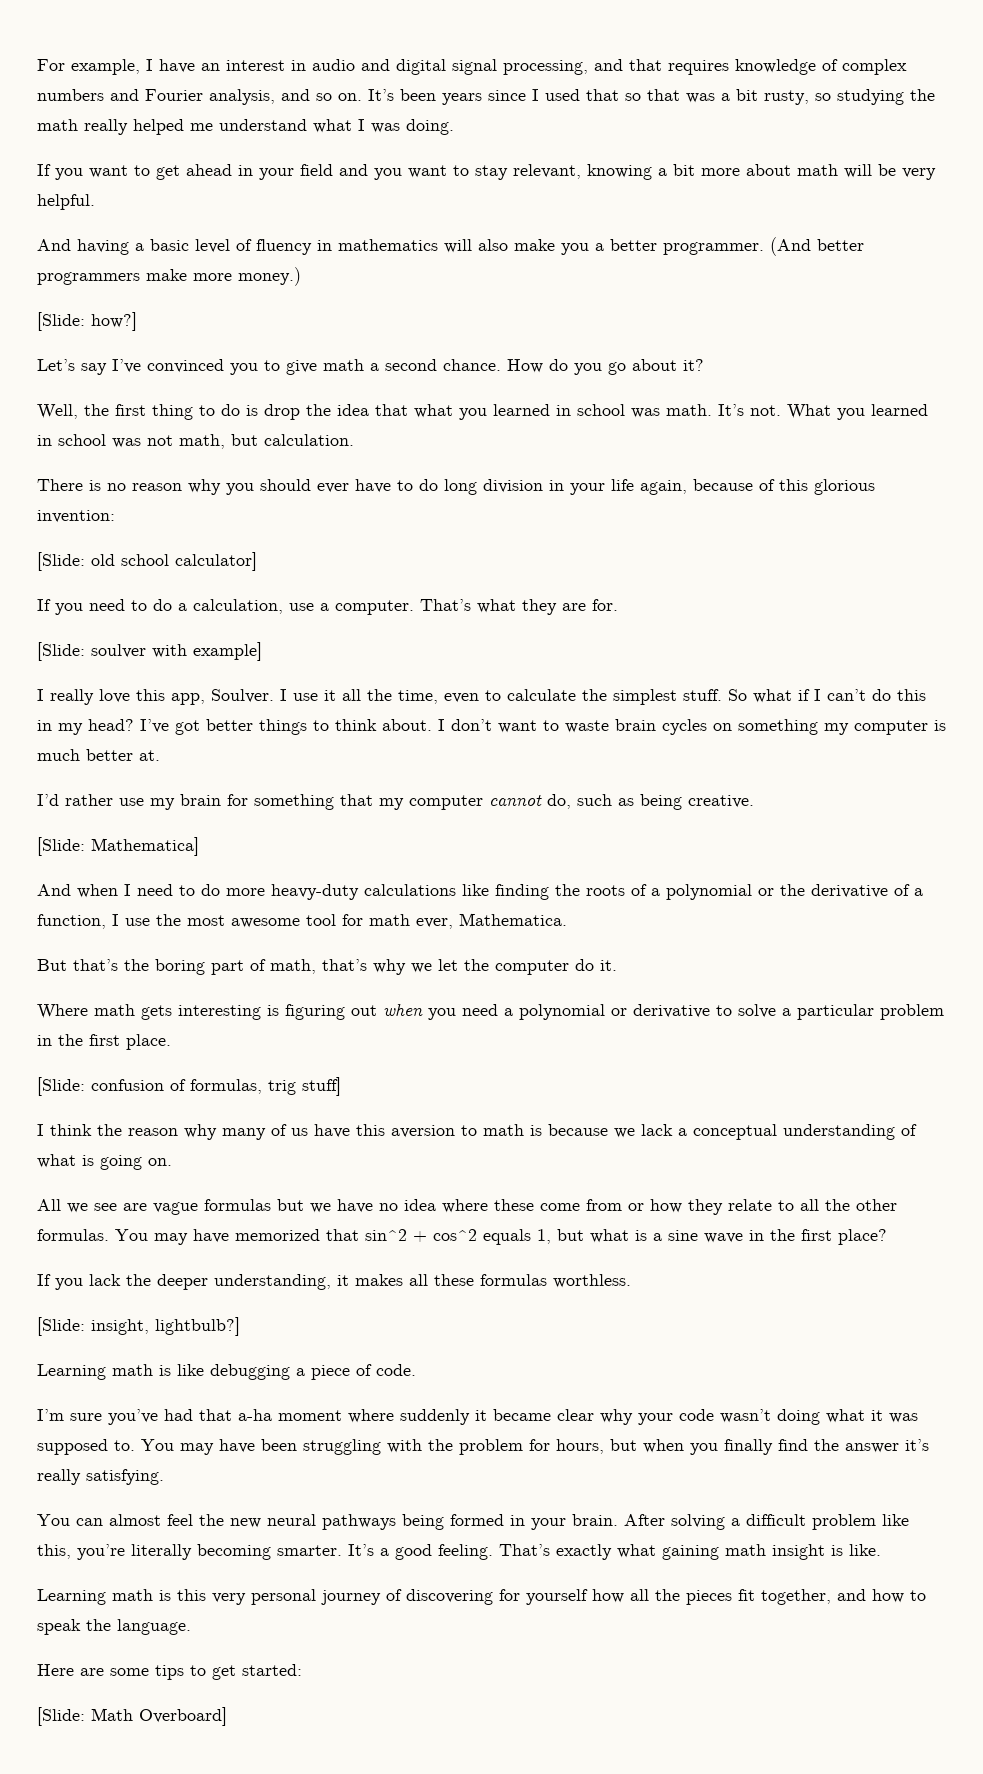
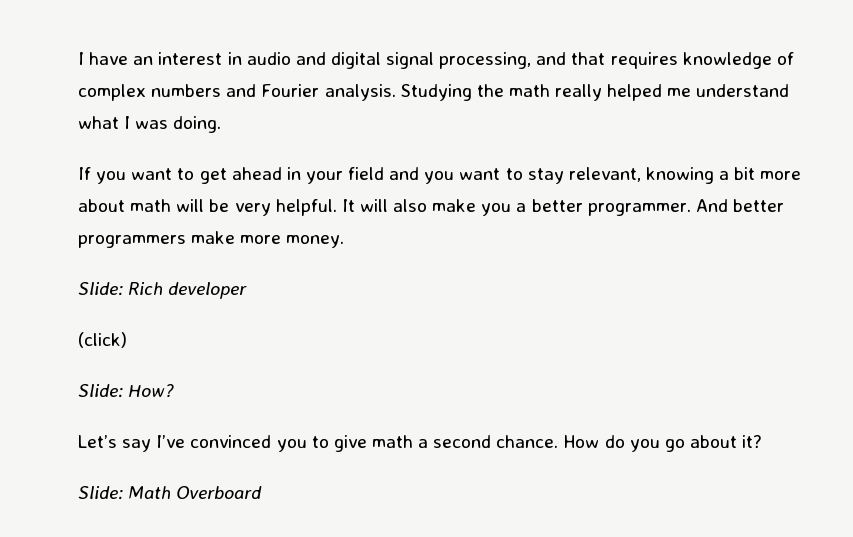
- For example, I have an interest in audio and digital signal processing, and that requires knowledge of complex numbers and Fourier analysis, and so on. It’s been years since I used that so that was a bit rusty, so studying the math really helped me understand what I was doing.
+ I have an interest in audio and digital signal processing, and that requires knowledge of complex numbers and Fourier analysis. Studying the math really helped me understand what I was doing.
- If you want to get ahead in your field and you want to stay relevant, knowing a bit more about math will be very helpful.
- And having a basic level of fluency in mathematics will also make you a better programmer.
+ If you want to get ahead in your field and you want to stay relevant, knowing a bit more about math will be very helpful. It will also make you a better programmer.
- (And better programmers make more money.)
- [Slide: how?]
+ And better programmers make more money.
+ Slide: Rich developer
+ (click)
+ Slide: How?
- Well, the first thing to do is drop the idea that what you learned in school was math. It’s not. What you learned in school was not math, but calculation.
- There is no reason why you should ever have to do long division in your life again, because of this glorious invention:
- [Slide: old school calculator]
- If you need to do a calculation, use a computer. That’s what they are for.
- [Slide: soulver with example]
- I really love this app, Soulver. I use it all the time, even to calculate the simplest stuff. So what if I can’t do this in my head? I’ve got better things to think about. I don’t want to waste brain cycles on something my computer is much better at.
- I’d rather use my brain for something that my computer cannot do, such as being creative.
- [Slide: Mathematica]
- And when I need to do more heavy-duty calculations like finding the roots of a polynomial or the derivative of a function, I use the most awesome tool for math ever, Mathematica.
- But that’s the boring part of math, that’s why we let the computer do it.
- Where math gets interesting is figuring out when you need a polynomial or derivative to solve a particular problem in the first place.
- [Slide: confusion of formulas, trig stuff]
- I think the reason why many of us have this aversion to math is because we lack a conceptual understanding of what is going on.
- All we see are vague formulas but we have no idea where these come from or how they relate to all the other formulas. You may have memorized that sin^2 + cos^2 equals 1, but what is a sine wave in the first place?
- If you lack the deeper understanding, it makes all these formulas worthless.
- [Slide: insight, lightbulb?]
- Learning math is like debugging a piece of code.
- I’m sure you’ve had that a-ha moment where suddenly it became clear why your code wasn’t doing what it was supposed to. You may have been struggling with the problem for hours, but when you finally find the answer it’s really satisfying.
- You can almost feel the new neural pathways being formed in your brain. After solving a difficult problem like this, you’re literally becoming smarter. It’s a good feeling. That’s exactly what gaining math insight is like.
- Learning math is this very personal journey of discovering for yourself how all the pieces fit together, and how to speak the language.
- Here are some tips to get started:
- [Slide: Math Overboard]
+ Slide: Math Overboard

